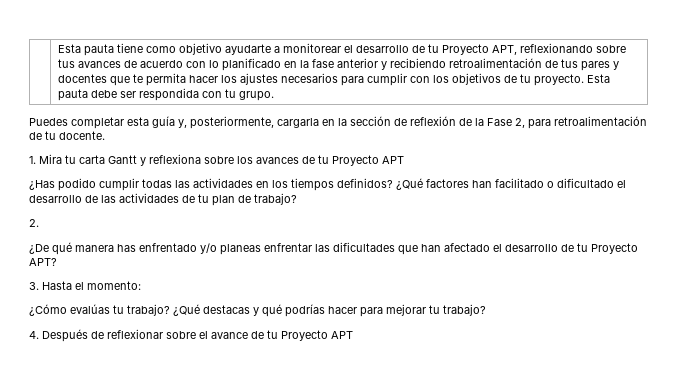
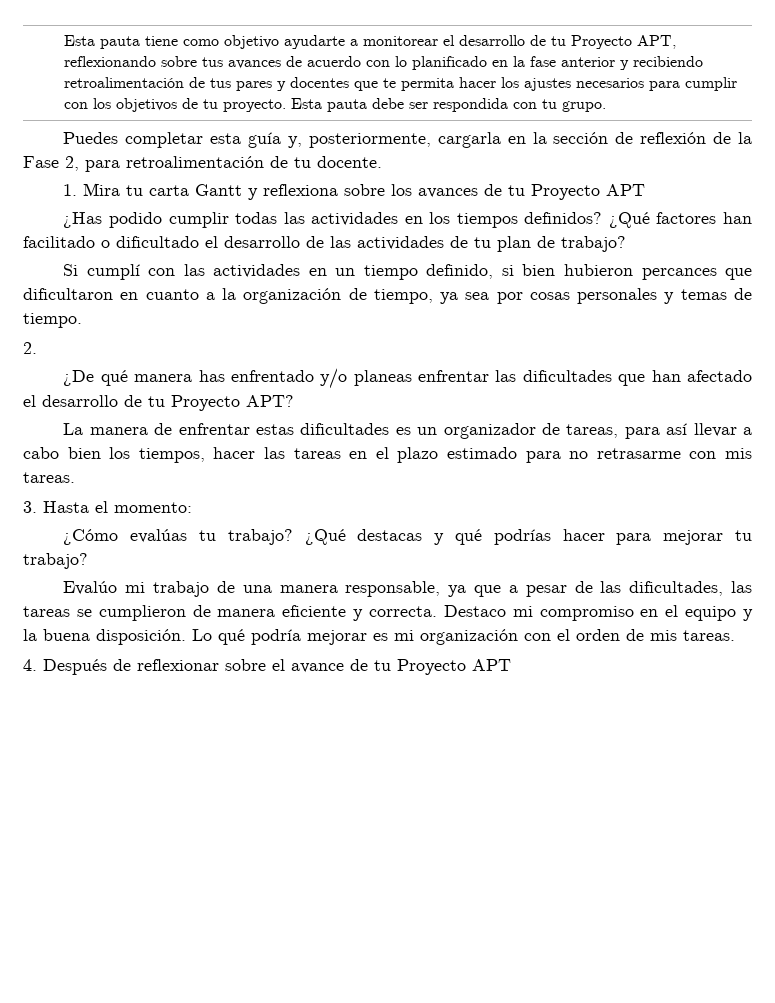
+ Si cumplí con las actividades en un tiempo definido, si bien hubieron percances que dificultaron en cuanto a la organización de tiempo, ya sea por cosas personales y temas de tiempo.
+ La manera de enfrentar estas dificultades es un organizador de tareas, para así llevar a cabo bien los tiempos, hacer las tareas en el plazo estimado para no retrasarme con mis tareas.
+ Evalúo mi trabajo de una manera responsable, ya que a pesar de las dificultades, las tareas se cumplieron de manera eficiente y correcta. Destaco mi compromiso en el equipo y la buena disposición. Lo qué podría mejorar es mi organización con el orden de mis tareas.

